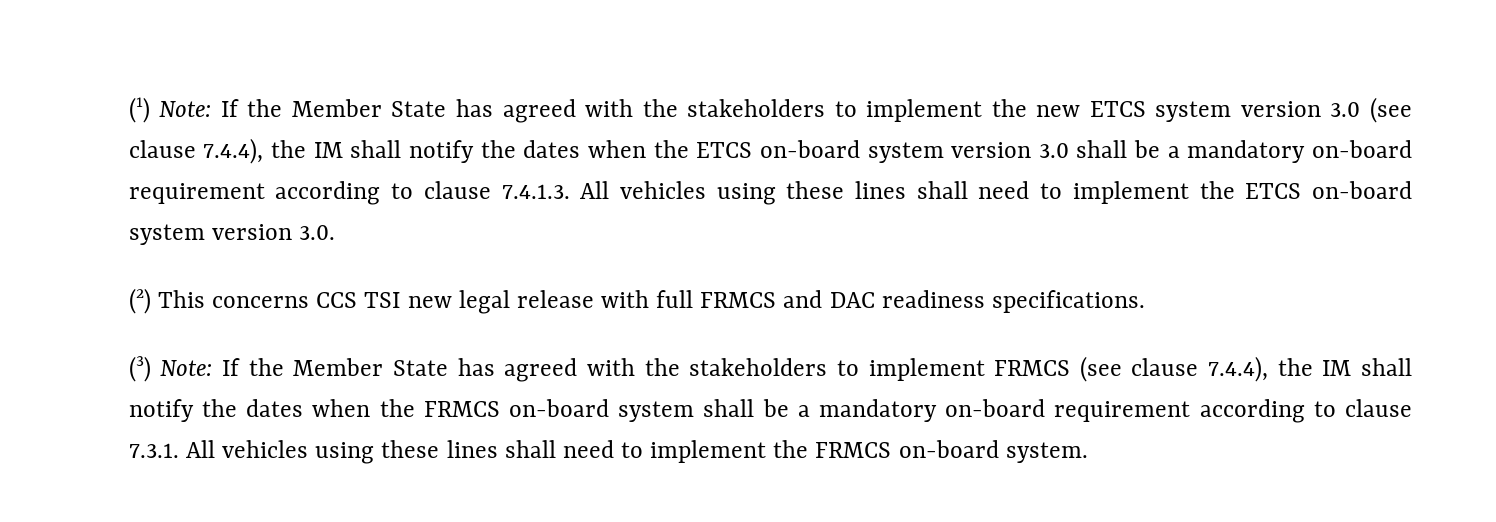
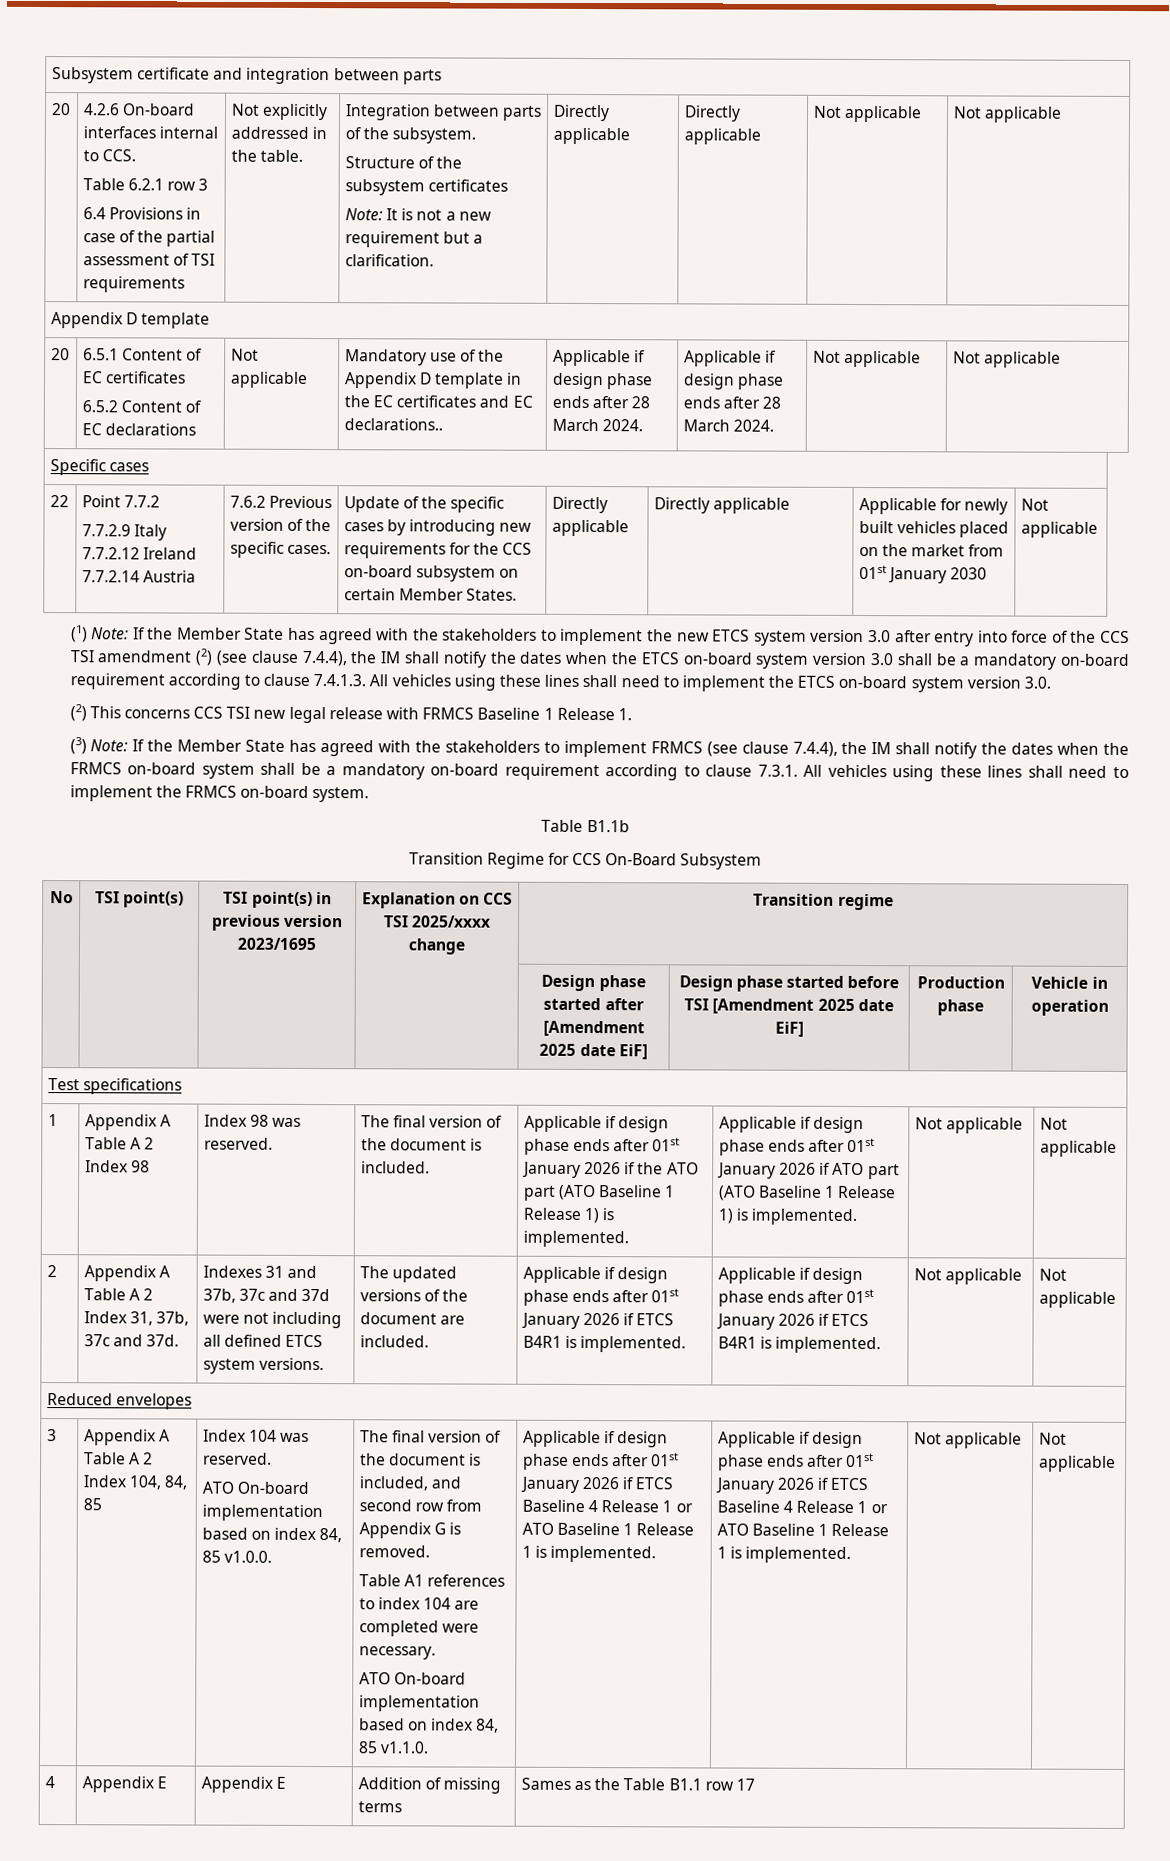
+ Subsystem certificate and integration between parts
+ 20 | 4.2.6 On-board interfaces internal to CCS.
+ Table 6.2.1 row 3
+ 6.4 Provisions in case of the partial assessment of TSI requirements | Not explicitly addressed in the table. | Integration between parts of the subsystem.
+ Structure of the subsystem certificates
+ Note: It is not a new requirement but a clarification. | Directly applicable | Directly applicable | Not applicable | Not applicable
+ Appendix D template
+ 20 | 6.5.1 Content of EC certificates
+ 6.5.2 Content of EC declarations | Not applicable | Mandatory use of the Appendix D template in the EC certificates and EC declarations.. | Applicable if design phase ends after 28 March 2024. | Applicable if design phase ends after 28 March 2024. | Not applicable | Not applicable
+ Specific cases
+ 22 | Point 7.7.2
+ 7.7.2.9 Italy 7.7.2.12 Ireland 7.7.2.14 Austria | 7.6.2 Previous version of the specific cases. | Update of the specific cases by introducing new requirements for the CCS on-board subsystem on certain Member States. | Directly applicable | Directly applicable | Applicable for newly built vehicles placed on the market from 01st January 2030 | Not applicable
- (1) Note: If the Member State has agreed with the stakeholders to implement the new ETCS system version 3.0 (see clause 7.4.4), the IM shall notify the dates when the ETCS on-board system version 3.0 shall be a mandatory on-board requirement according to clause 7.4.1.3. All vehicles using these lines shall need to implement the ETCS on-board system version 3.0.
+ (1) Note: If the Member State has agreed with the stakeholders to implement the new ETCS system version 3.0 after entry into force of the CCS TSI amendment (2) (see clause 7.4.4), the IM shall notify the dates when the ETCS on-board system version 3.0 shall be a mandatory on-board requirement according to clause 7.4.1.3. All vehicles using these lines shall need to implement the ETCS on-board system version 3.0.
- (2) This concerns CCS TSI new legal release with full FRMCS and DAC readiness specifications.
+ (2) This concerns CCS TSI new legal release with FRMCS Baseline 1 Release 1.
+ Table B1.1b
+ Transition Regime for CCS On-Board Subsystem
+ No | TSI point(s) | TSI point(s) in previous version 2023/1695 | Explanation on CCS TSI 2025/xxxx change | Transition regime
+ | | | | Design phase started after [Amendment 2025 date EiF] | Design phase started before TSI [Amendment 2025 date EiF] | Production phase | Vehicle in operation
+ Test specifications
+ 1 | Appendix A Table A 2 Index 98 | Index 98 was reserved. | The final version of the document is included. | Applicable if design phase ends after 01st January 2026 if the ATO part (ATO Baseline 1 Release 1) is implemented. | Applicable if design phase ends after 01st January 2026 if ATO part (ATO Baseline 1 Release 1) is implemented. | Not applicable | Not applicable
+ 2 | Appendix A Table A 2 Index 31, 37b, 37c and 37d. | Indexes 31 and 37b, 37c and 37d were not including all defined ETCS system versions. | The updated versions of the document are included. | Applicable if design phase ends after 01st January 2026 if ETCS B4R1 is implemented. | Applicable if design phase ends after 01st January 2026 if ETCS B4R1 is implemented. | Not applicable | Not applicable
+ Reduced envelopes
+ 3 | Appendix A Table A 2 Index 104, 84, 85 | Index 104 was reserved.
+ ATO On-board implementation based on index 84, 85 v1.0.0. | The final version of the document is included, and second row from Appendix G is removed.
+ Table A1 references to index 104 are completed were necessary.
+ ATO On-board implementation based on index 84, 85 v1.1.0. | Applicable if design phase ends after 01st January 2026 if ETCS Baseline 4 Release 1 or ATO Baseline 1 Release 1 is implemented. | Applicable if design phase ends after 01st January 2026 if ETCS Baseline 4 Release 1 or ATO Baseline 1 Release 1 is implemented. | Not applicable | Not applicable
+ 4 | Appendix E | Appendix E | Addition of missing terms | Sames as the Table B1.1 row 17

